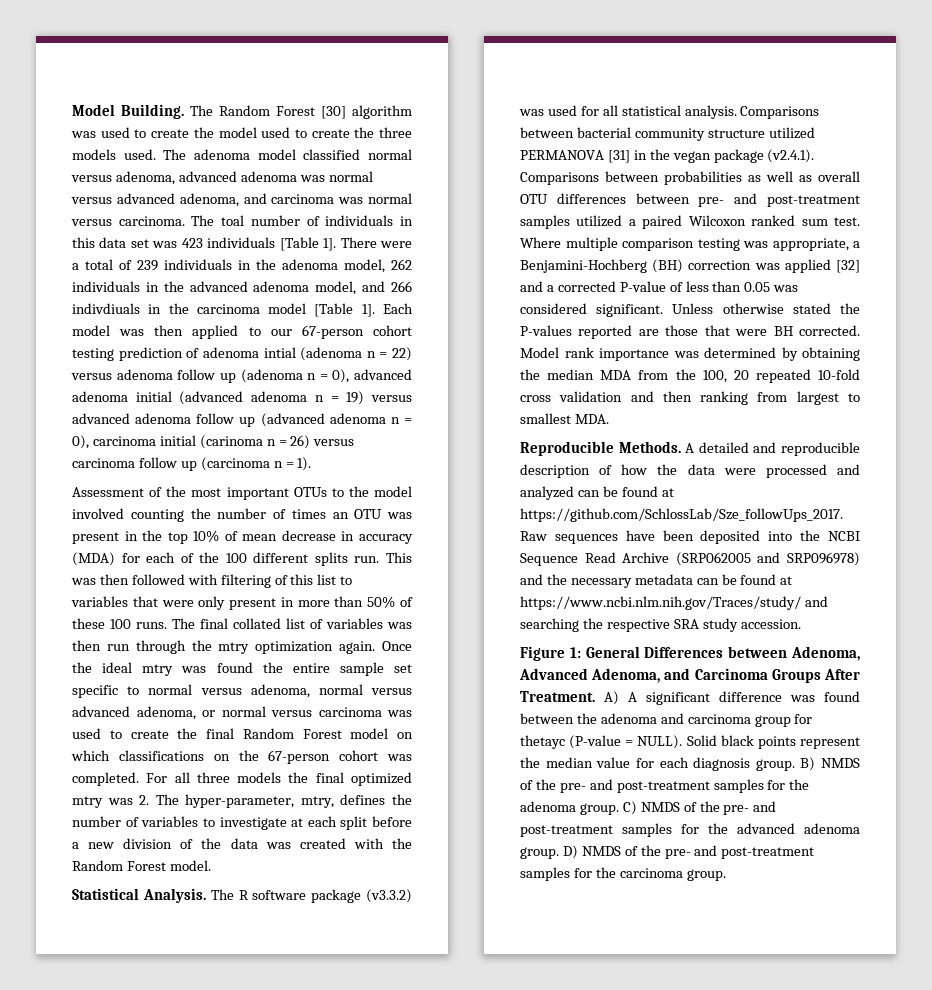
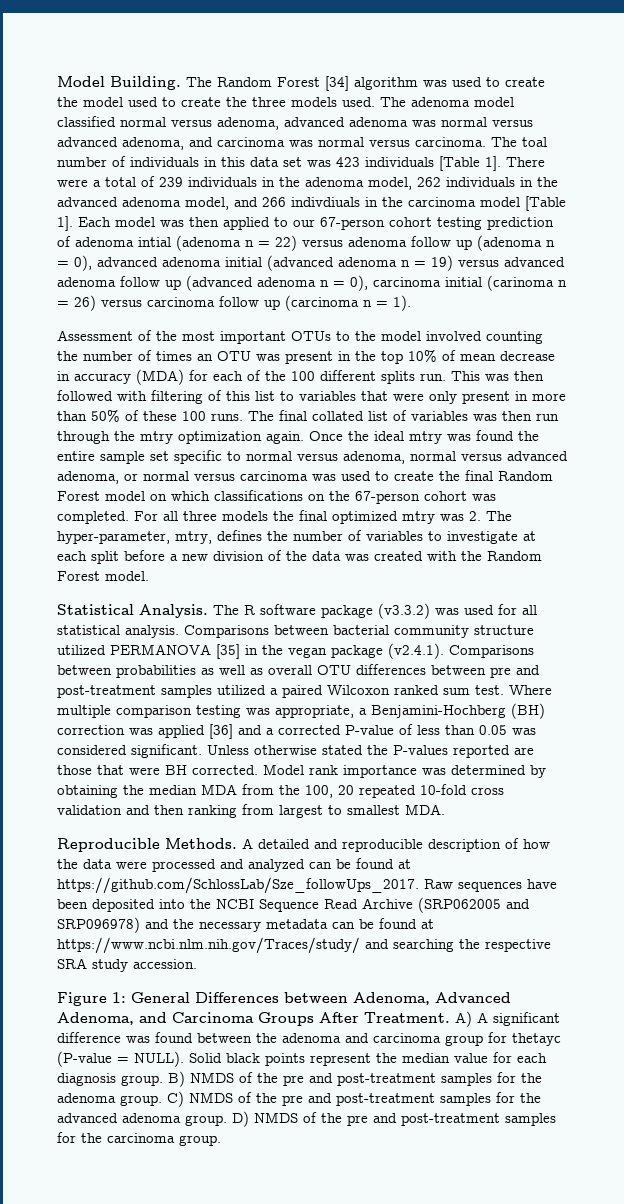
- The Random Forest [30] algorithm was used to create the model used to create the three models used.
+ The Random Forest [34] algorithm was used to create the model used to create the three models used.
- Comparisons between bacterial community structure utilized PERMANOVA [31] in the vegan package (v2.4.1). Comparisons between probabilities as well as overall OTU differences between pre- and post-treatment samples utilized a paired Wilcoxon ranked sum test.
+ Comparisons between bacterial community structure utilized PERMANOVA [35] in the vegan package (v2.4.1). Comparisons between probabilities as well as overall OTU differences between pre and post-treatment samples utilized a paired Wilcoxon ranked sum test.
- Where multiple comparison testing was appropriate, a Benjamini-Hochberg (BH) correction was applied [32] and a corrected P-value of less than 0.05 was considered significant.
+ Where multiple comparison testing was appropriate, a Benjamini-Hochberg (BH) correction was applied [36] and a corrected P-value of less than 0.05 was considered significant.
- B) NMDS of the pre- and post-treatment samples for the adenoma group.
+ B) NMDS of the pre and post-treatment samples for the adenoma group.
- C) NMDS of the pre- and post-treatment samples for the advanced adenoma group.
+ C) NMDS of the pre and post-treatment samples for the advanced adenoma group.
- D) NMDS of the pre- and post-treatment samples for the carcinoma group.
+ D) NMDS of the pre and post-treatment samples for the carcinoma group.

